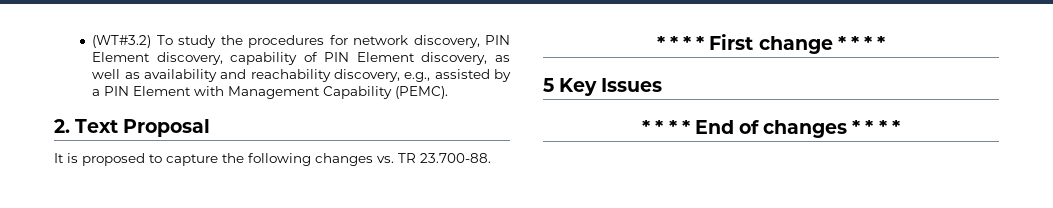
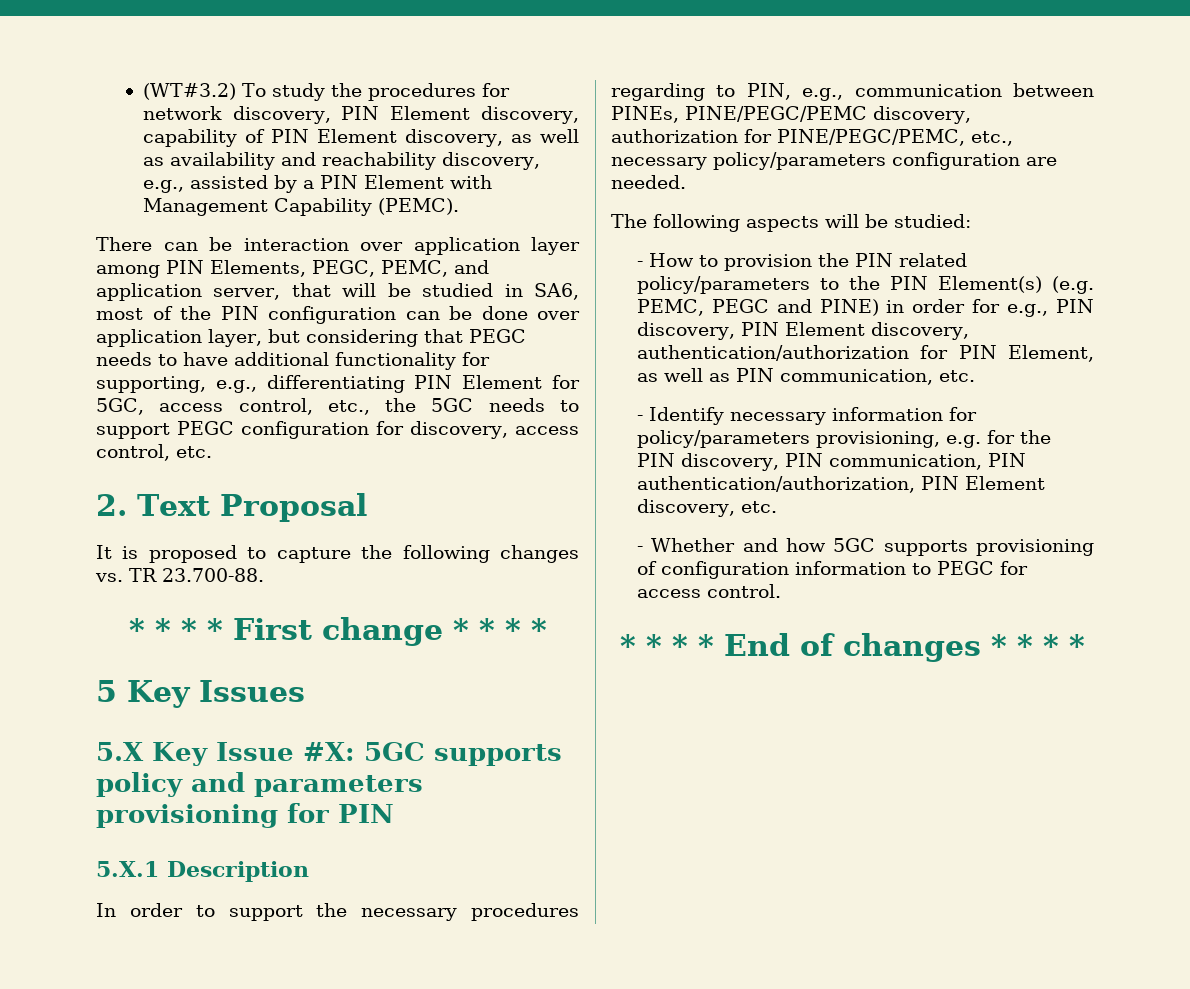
+ There can be interaction over application layer among PIN Elements, PEGC, PEMC, and application server, that will be studied in SA6, most of the PIN configuration can be done over application layer, but considering that PEGC needs to have additional functionality for supporting, e.g., differentiating PIN Element for 5GC, access control, etc., the 5GC needs to support PEGC configuration for discovery, access control, etc.
+ 5.X Key Issue #X: 5GC supports policy and parameters provisioning for PIN
+ 5.X.1 Description
+ In order to support the necessary procedures regarding to PIN, e.g., communication between PINEs, PINE/PEGC/PEMC discovery, authorization for PINE/PEGC/PEMC, etc., necessary policy/parameters configuration are needed.
+ The following aspects will be studied:
+ - How to provision the PIN related policy/parameters to the PIN Element(s) (e.g. PEMC, PEGC and PINE) in order for e.g., PIN discovery, PIN Element discovery, authentication/authorization for PIN Element, as well as PIN communication, etc.
+ - Identify necessary information for policy/parameters provisioning, e.g. for the PIN discovery, PIN communication, PIN authentication/authorization, PIN Element discovery, etc.
+ - Whether and how 5GC supports provisioning of configuration information to PEGC for access control.

